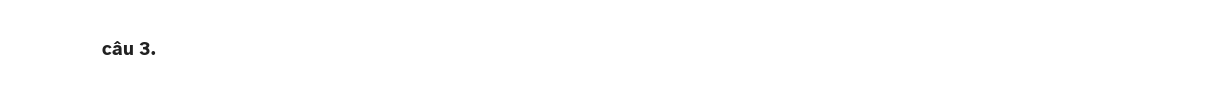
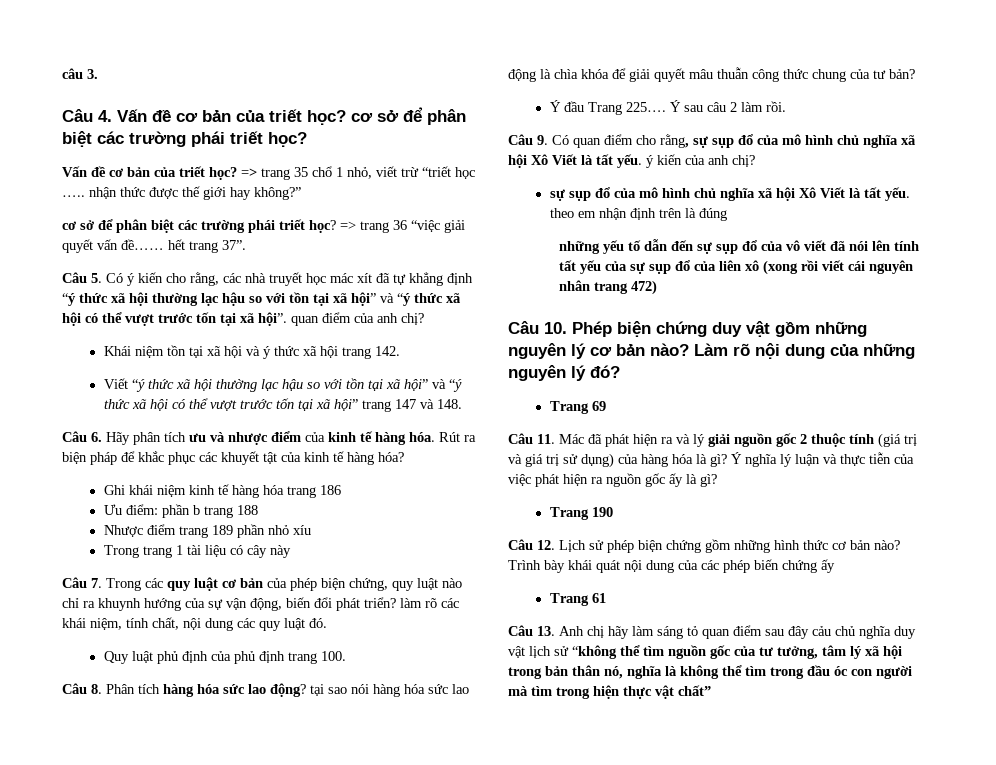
+ Câu 4. Vấn đề cơ bản của triết học? cơ sở để phân biệt các trường phái triết học?
+ Vấn đề cơ bản của triết học? => trang 35 chổ 1 nhỏ, viết trừ “triết học ….. nhận thức được thế giới hay không?”
+ cơ sở để phân biệt các trường phái triết học? => trang 36 “việc giải quyết vấn đề…… hết trang 37”.
+ Câu 5. Có ý kiến cho rằng, các nhà truyết học mác xít đã tự khẳng định “ý thức xã hội thường lạc hậu so với tồn tại xã hội” và “ý thức xã hội có thể vượt trước tốn tại xã hội”. quan điểm của anh chị?
+ Khái niệm tồn tại xã hội và ý thức xã hội trang 142.
+ Viết “ý thức xã hội thường lạc hậu so với tồn tại xã hội” và “ý thức xã hội có thể vượt trước tốn tại xã hội” trang 147 và 148.
+ Câu 6. Hãy phân tích ưu và nhược điểm của kinh tế hàng hóa. Rút ra biện pháp để khắc phục các khuyết tật của kinh tế hàng hóa?
+ Ghi khái niệm kinh tế hàng hóa trang 186
+ Ưu điểm: phần b trang 188
+ Nhược điểm trang 189 phần nhỏ xíu
+ Trong trang 1 tài liệu có cây này
+ Câu 7. Trong các quy luật cơ bản của phép biện chứng, quy luật nào chỉ ra khuynh hướng của sự vận động, biến đổi phát triển? làm rõ các khái niệm, tính chất, nội dung các quy luật đó.
+ Quy luật phủ định của phủ định trang 100.
+ Câu 8. Phân tích hàng hóa sức lao động? tại sao nói hàng hóa sức lao động là chìa khóa để giải quyết mâu thuẫn công thức chung của tư bản?
+ Ý đầu Trang 225…. Ý sau câu 2 làm rồi.
+ Câu 9. Có quan điểm cho rằng, sự sụp đổ của mô hình chủ nghĩa xã hội Xô Viết là tất yếu. ý kiến của anh chị?
+ sự sụp đổ của mô hình chủ nghĩa xã hội Xô Viết là tất yếu. theo em nhận định trên là đúng
+ những yếu tố dẫn đến sự sụp đổ của vô viết đã nói lên tính tất yếu của sự sụp đổ của liên xô (xong rồi viết cái nguyên nhân trang 472)
+ Câu 10. Phép biện chứng duy vật gồm những nguyên lý cơ bản nào? Làm rõ nội dung của những nguyên lý đó?
+ Trang 69
+ Câu 11. Mác đã phát hiện ra và lý giải nguồn gốc 2 thuộc tính (giá trị và giá trị sử dụng) của hàng hóa là gì? Ý nghĩa lý luận và thực tiễn của việc phát hiện ra nguồn gốc ấy là gì?
+ Trang 190
+ Câu 12. Lịch sử phép biện chứng gồm những hình thức cơ bản nào? Trình bày khái quát nội dung của các phép biến chứng ấy
+ Trang 61
+ Câu 13. Anh chị hãy làm sáng tỏ quan điểm sau đây cảu chủ nghĩa duy vật lịch sử “không thể tìm nguồn gốc của tư tưởng, tâm lý xã hội trong bản thân nó, nghĩa là không thể tìm trong đầu óc con người mà tìm trong hiện thực vật chất”

